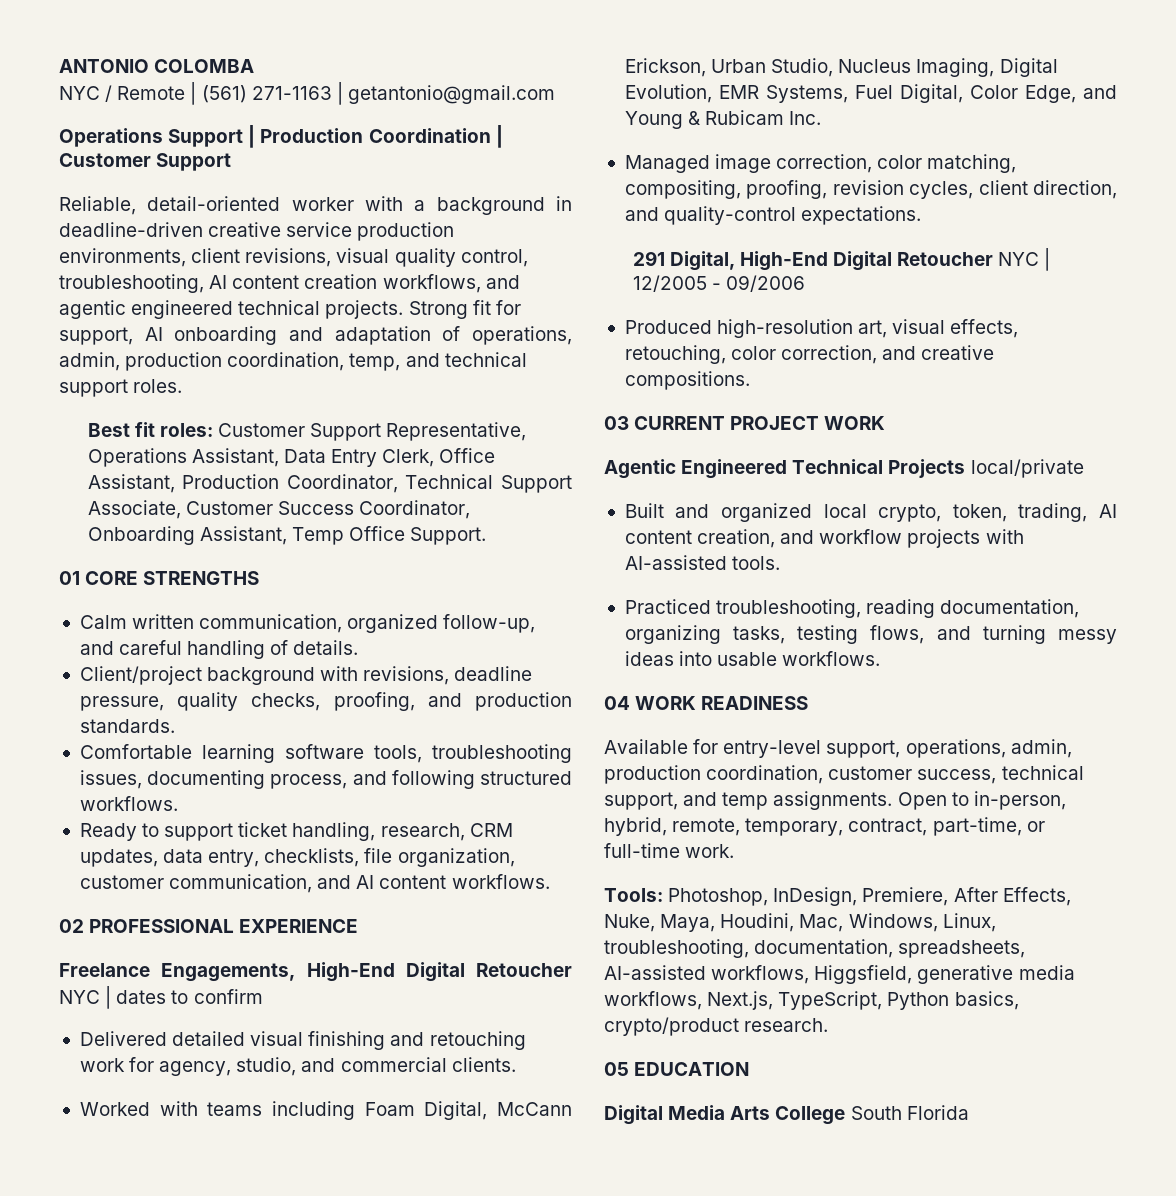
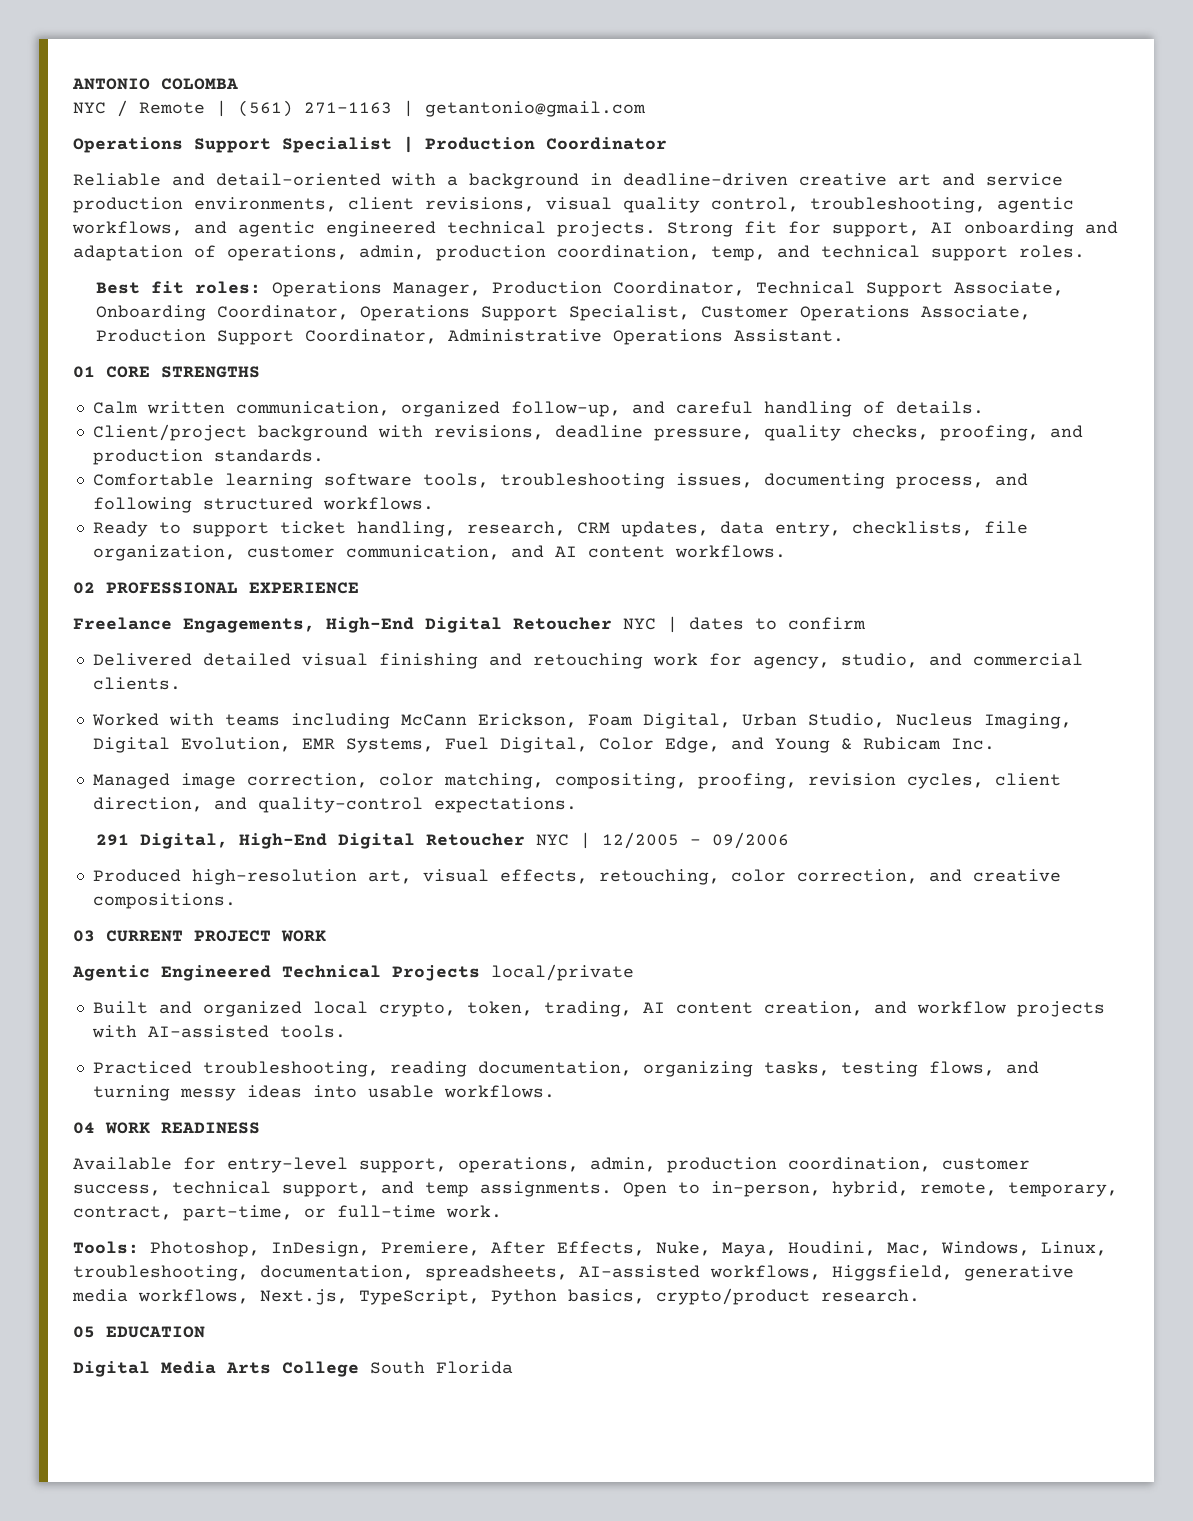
- Operations Support | Production Coordination | Customer Support
- Reliable, detail-oriented worker with a background in deadline-driven creative service production environments, client revisions, visual quality control, troubleshooting, AI content creation workflows, and agentic engineered technical projects.
+ Operations Support Specialist | Production Coordinator
+ Reliable and detail-oriented with a background in deadline-driven creative art and service production environments, client revisions, visual quality control, troubleshooting, agentic workflows, and agentic engineered technical projects.
- Best fit roles: Customer Support Representative, Operations Assistant, Data Entry Clerk, Office Assistant, Production Coordinator, Technical Support Associate, Customer Success Coordinator, Onboarding Assistant, Temp Office Support.
+ Best fit roles: Operations Manager, Production Coordinator, Technical Support Associate, Onboarding Coordinator, Operations Support Specialist, Customer Operations Associate, Production Support Coordinator, Administrative Operations Assistant.
- Worked with teams including Foam Digital, McCann Erickson, Urban Studio, Nucleus Imaging, Digital Evolution, EMR Systems, Fuel Digital, Color Edge, and Young & Rubicam Inc.
+ Worked with teams including McCann Erickson, Foam Digital, Urban Studio, Nucleus Imaging, Digital Evolution, EMR Systems, Fuel Digital, Color Edge, and Young & Rubicam Inc.

